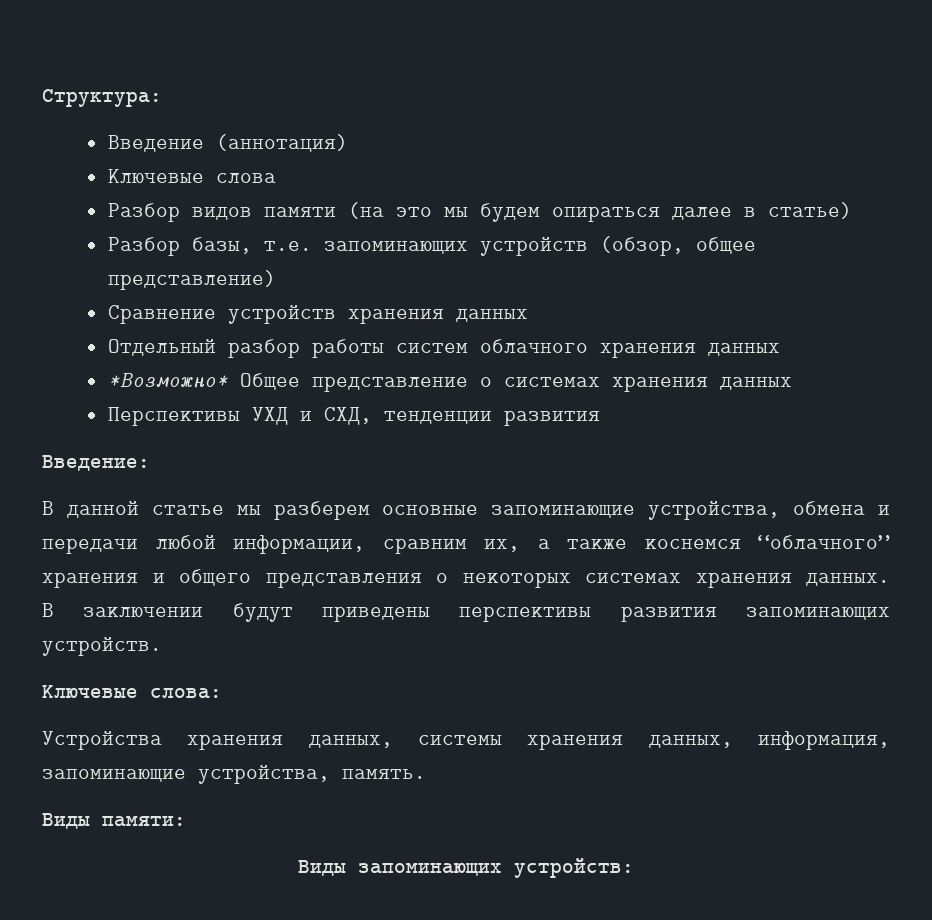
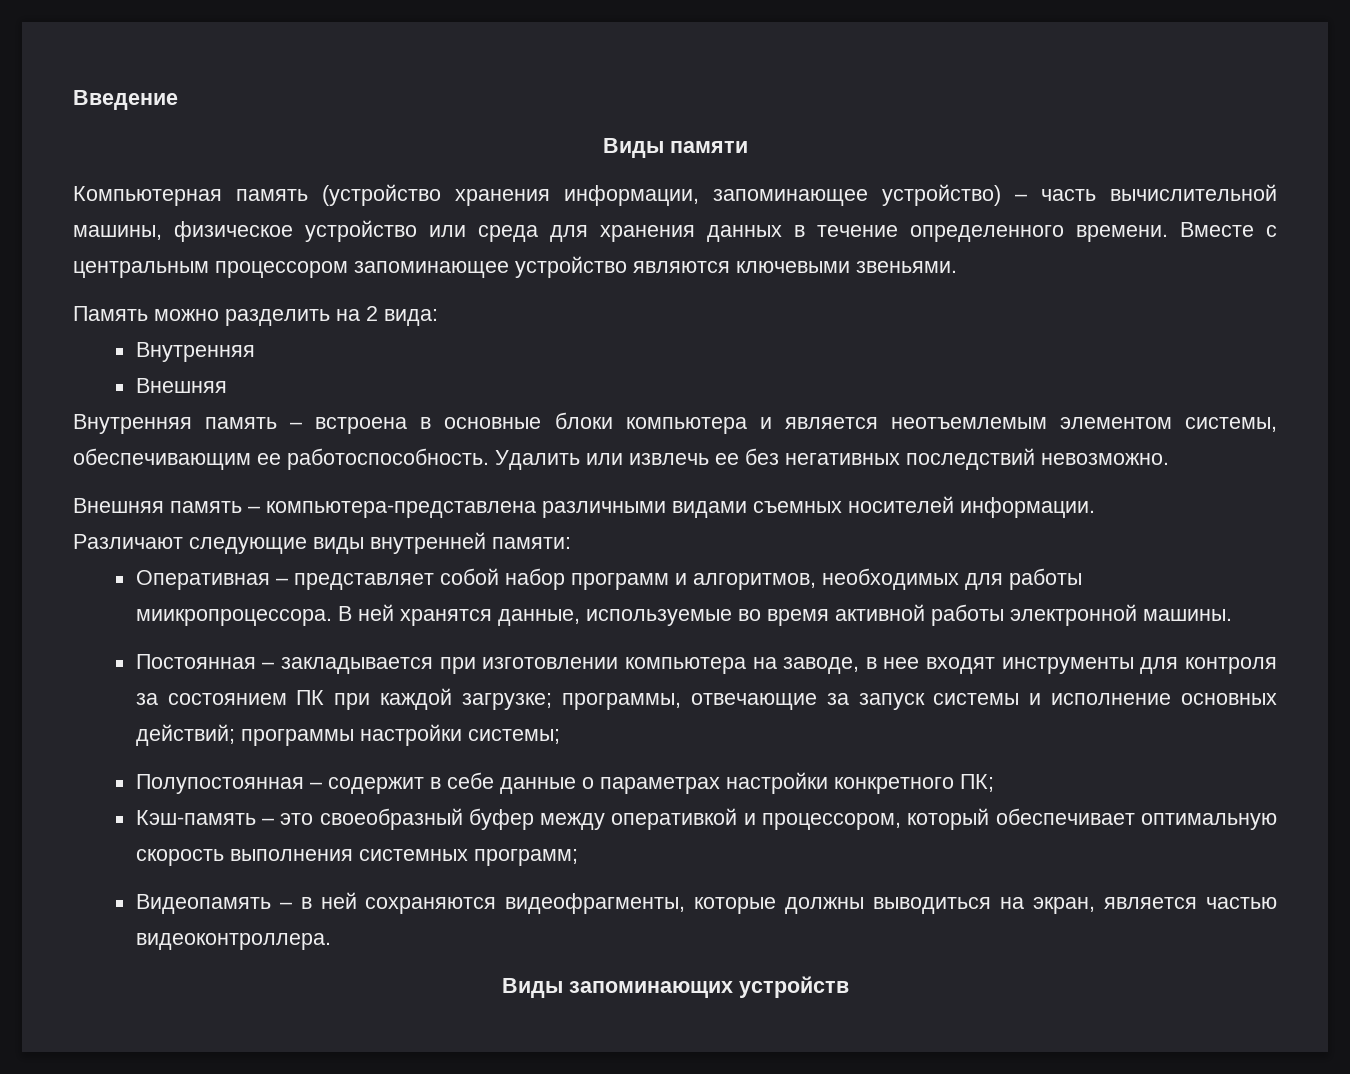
- Структура:
- Введение (аннотация)
- Ключевые слова
- Разбор видов памяти (на это мы будем опираться далее в статье)
- Разбор базы, т.е. запоминающих устройств (обзор, общее представление)
- Сравнение устройств хранения данных
- Отдельный разбор работы систем облачного хранения данных
- *Возможно* Общее представление о системах хранения данных
- Перспективы УХД и СХД, тенденции развития
- Введение:
- В данной статье мы разберем основные запоминающие устройства, обмена и передачи любой информации, сравним их, а также коснемся “облачного” хранения и общего представления о некоторых системах хранения данных. В заключении будут приведены перспективы развития запоминающих устройств.
- Ключевые слова:
- Устройства хранения данных, системы хранения данных, информация, запоминающие устройства, память.
- Виды памяти:
+ Введение
+ Виды памяти
+ Компьютерная память (устройство хранения информации, запоминающее устройство) – часть вычислительной машины, физическое устройство или среда для хранения данных в течение определенного времени. Вместе с центральным процессором запоминающее устройство являются ключевыми звеньями.
+ Память можно разделить на 2 вида:
+ Внутренняя
+ Внешняя
+ Внутренняя память – встроена в основные блоки компьютера и является неотъемлемым элементом системы, обеспечивающим ее работоспособность. Удалить или извлечь ее без негативных последствий невозможно.
+ Внешняя память – компьютера-представлена различными видами съемных носителей информации.
+ Различают следующие виды внутренней памяти:
+ Оперативная – представляет собой набор программ и алгоритмов, необходимых для работы миикропроцессора. В ней хранятся данные, используемые во время активной работы электронной машины.
+ Постоянная – закладывается при изготовлении компьютера на заводе, в нее входят инструменты для контроля за состоянием ПК при каждой загрузке; программы, отвечающие за запуск системы и исполнение основных действий; программы настройки системы;
+ Полупостоянная – содержит в себе данные о параметрах настройки конкретного ПК;
+ Кэш-память – это своеобразный буфер между оперативкой и процессором, который обеспечивает оптимальную скорость выполнения системных программ;
+ Видеопамять – в ней сохраняются видеофрагменты, которые должны выводиться на экран, является частью видеоконтроллера.
- Виды запоминающих устройств:
+ Виды запоминающих устройств

